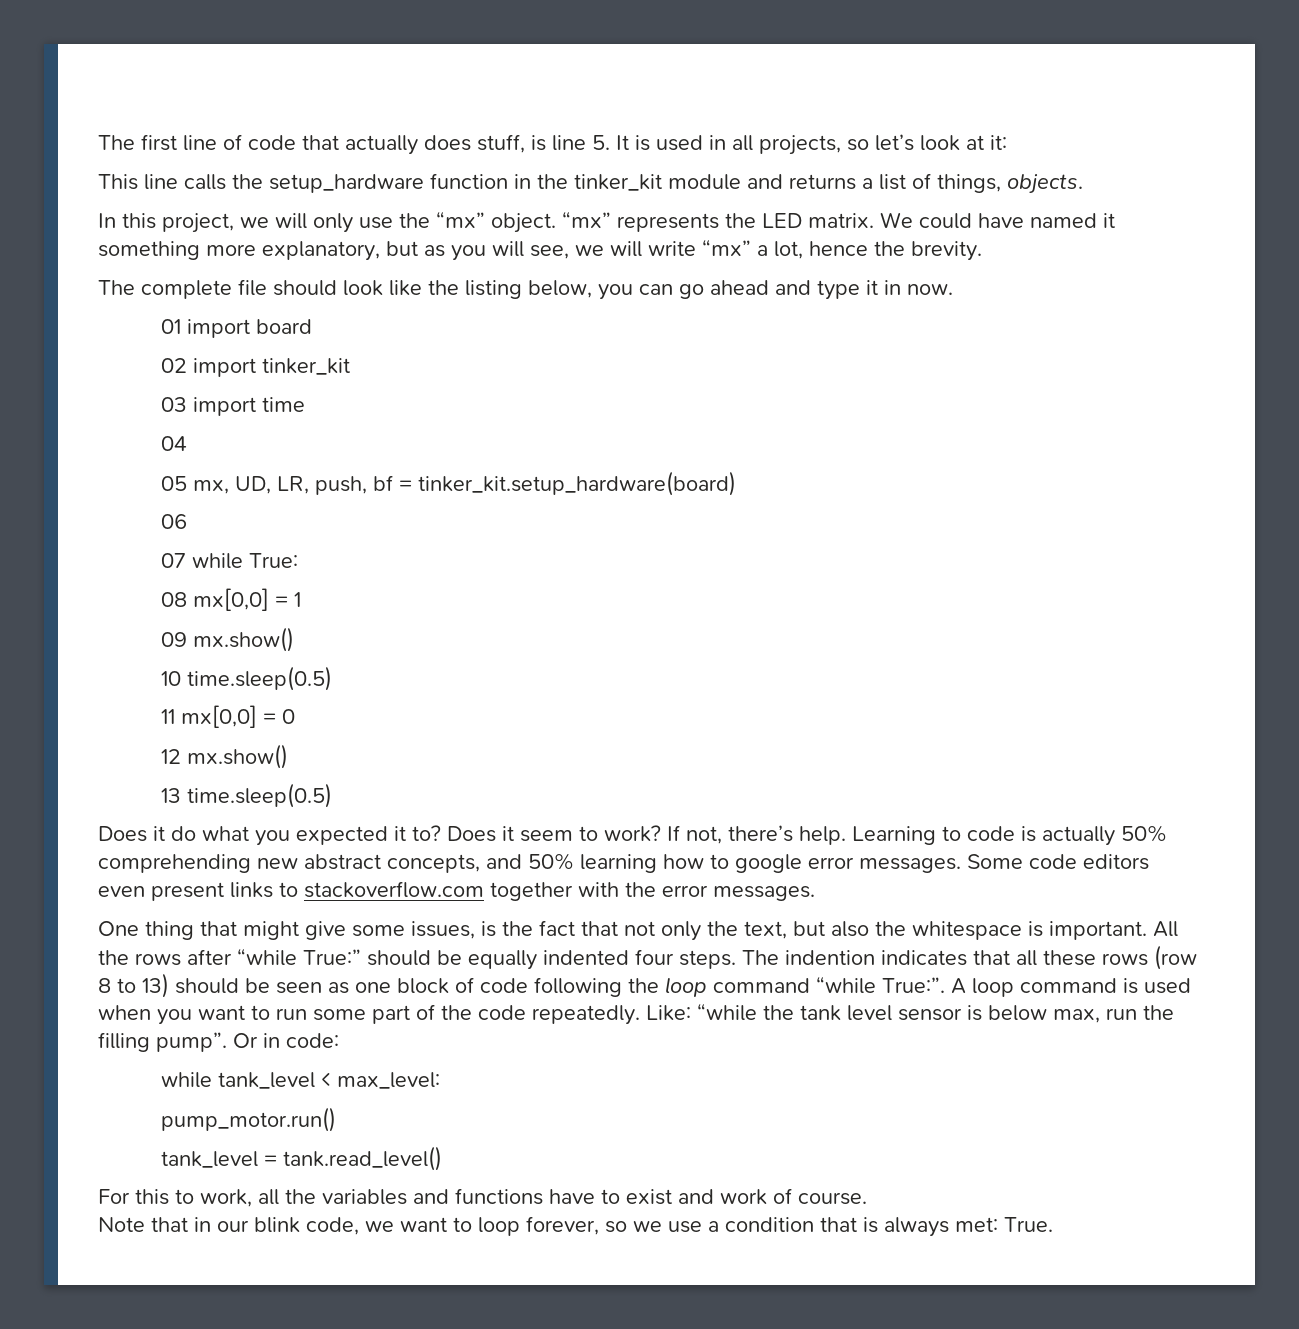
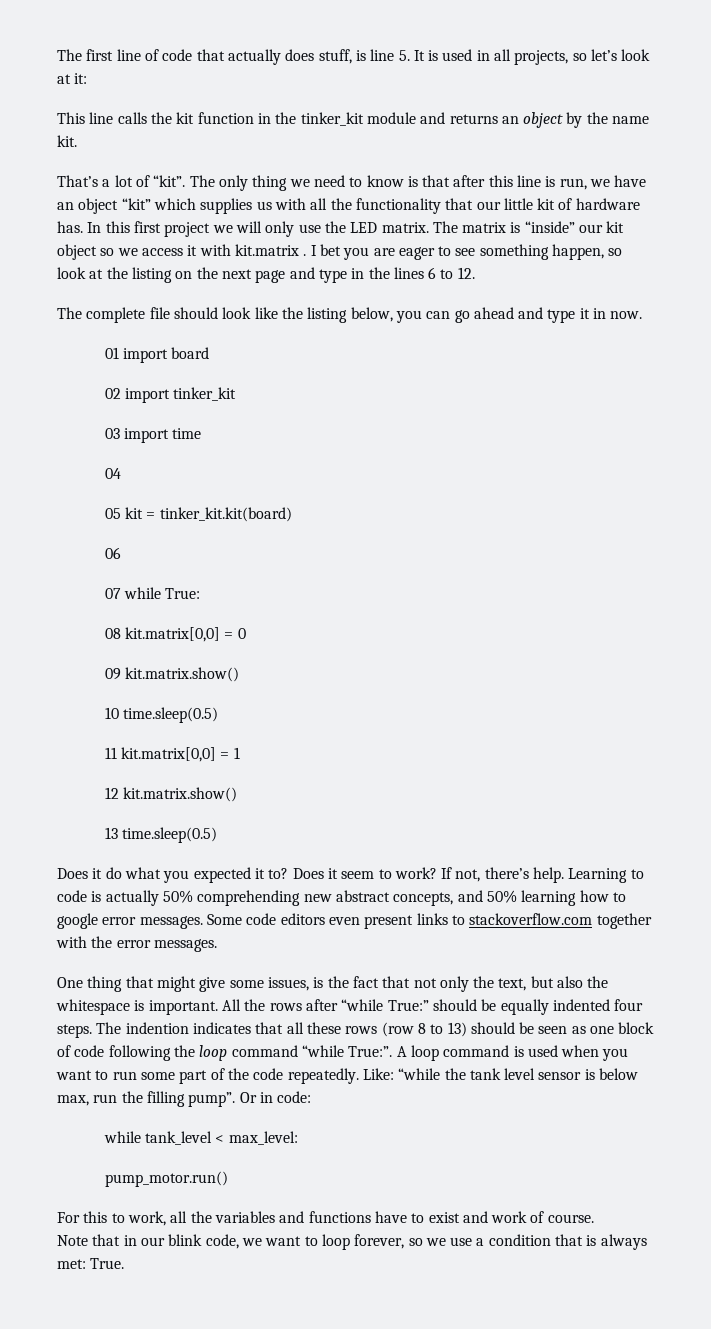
- This line calls the setup_hardware function in the tinker_kit module and returns a list of things, objects.
- In this project, we will only use the “mx” object. “mx” represents the LED matrix. We could have named it something more explanatory, but as you will see, we will write “mx” a lot, hence the brevity.
+ This line calls the kit function in the tinker_kit module and returns an object by the name kit.
+ That’s a lot of “kit”. The only thing we need to know is that after this line is run, we have an object “kit” which supplies us with all the functionality that our little kit of hardware has. In this first project we will only use the LED matrix. The matrix is “inside” our kit object so we access it with kit.matrix . I bet you are eager to see something happen, so look at the listing on the next page and type in the lines 6 to 12.
- 05 mx, UD, LR, push, bf = tinker_kit.setup_hardware(board)
+ 05 kit = tinker_kit.kit(board)
- 08 mx[0,0] = 1
+ 08 kit.matrix[0,0] = 0
- 09 mx.show()
+ 09 kit.matrix.show()
- 11 mx[0,0] = 0
+ 11 kit.matrix[0,0] = 1
- 12 mx.show()
+ 12 kit.matrix.show()
- tank_level = tank.read_level()

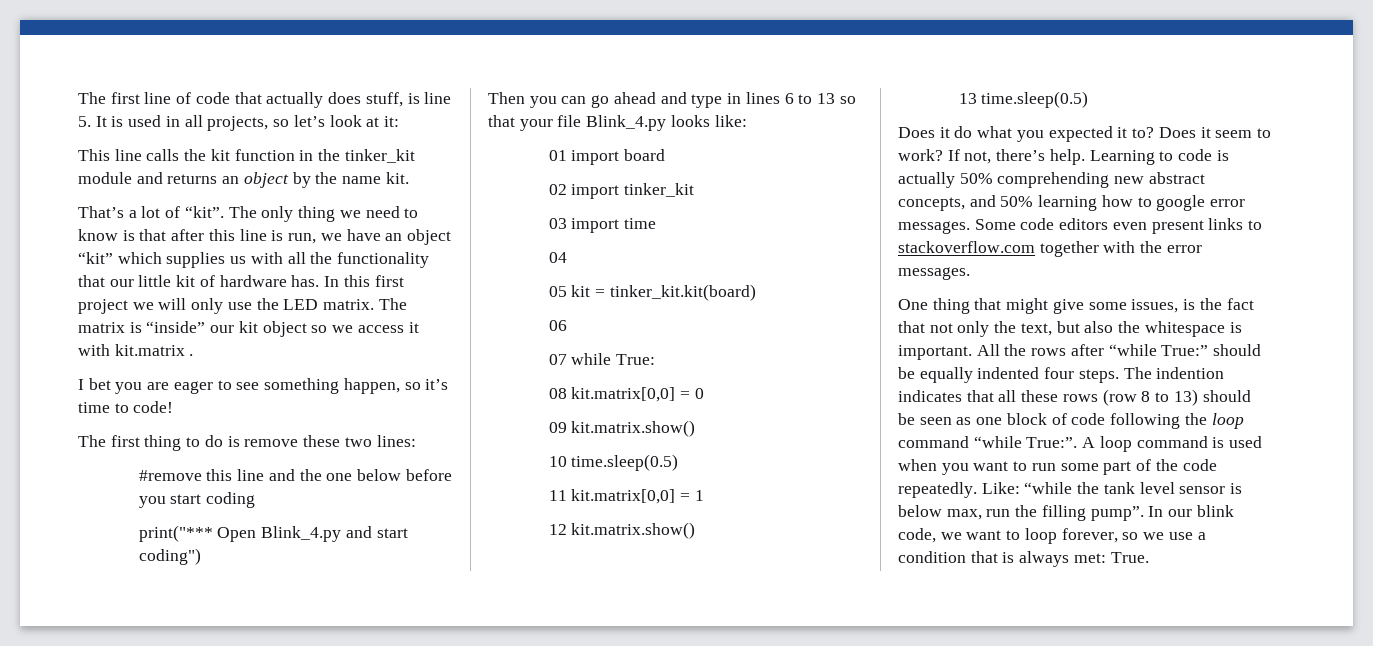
- The matrix is “inside” our kit object so we access it with kit.matrix . I bet you are eager to see something happen, so look at the listing on the next page and type in the lines 6 to 12.
- The complete file should look like the listing below, you can go ahead and type it in now.
+ The matrix is “inside” our kit object so we access it with kit.matrix .
+ I bet you are eager to see something happen, so it’s time to code!
+ The first thing to do is remove these two lines:
+ #remove this line and the one below before you start coding
+ print("*** Open Blink_4.py and start coding")
+ Then you can go ahead and type in lines 6 to 13 so that your file Blink_4.py looks like:
- Or in code:
- while tank_level < max_level:
- pump_motor.run()
- For this to work, all the variables and functions have to exist and work of course.
- Note that in our blink code, we want to loop forever, so we use a condition that is always met: True.
+ In our blink code, we want to loop forever, so we use a condition that is always met: True.

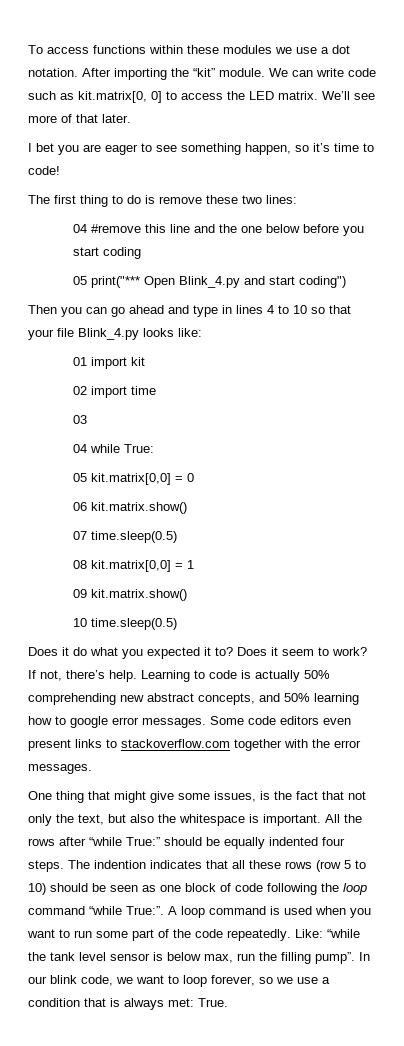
- The first line of code that actually does stuff, is line 5. It is used in all projects, so let’s look at it:
- This line calls the kit function in the tinker_kit module and returns an object by the name kit.
- That’s a lot of “kit”. The only thing we need to know is that after this line is run, we have an object “kit” which supplies us with all the functionality that our little kit of hardware has. In this first project we will only use the LED matrix. The matrix is “inside” our kit object so we access it with kit.matrix .
+ To access functions within these modules we use a dot notation. After importing the “kit” module. We can write code such as kit.matrix[0, 0] to access the LED matrix. We’ll see more of that later.
- #remove this line and the one below before you start coding
+ 04 #remove this line and the one below before you start coding
- print("*** Open Blink_4.py and start coding")
+ 05 print("*** Open Blink_4.py and start coding")
- Then you can go ahead and type in lines 6 to 13 so that your file Blink_4.py looks like:
+ Then you can go ahead and type in lines 4 to 10 so that your file Blink_4.py looks like:
- 01 import board
+ 01 import kit
- 02 import tinker_kit
+ 02 import time
- 03 import time
- 04
- 05 kit = tinker_kit.kit(board)
+ 03
+ 04 while True:
+ 05 kit.matrix[0,0] = 0
- 06
+ 06 kit.matrix.show()
- 07 while True:
+ 07 time.sleep(0.5)
- 08 kit.matrix[0,0] = 0
+ 08 kit.matrix[0,0] = 1
- 11 kit.matrix[0,0] = 1
- 12 kit.matrix.show()
- 13 time.sleep(0.5)
- The indention indicates that all these rows (row 8 to 13) should be seen as one block of code following the loop command “while True:”.
+ The indention indicates that all these rows (row 5 to 10) should be seen as one block of code following the loop command “while True:”.

